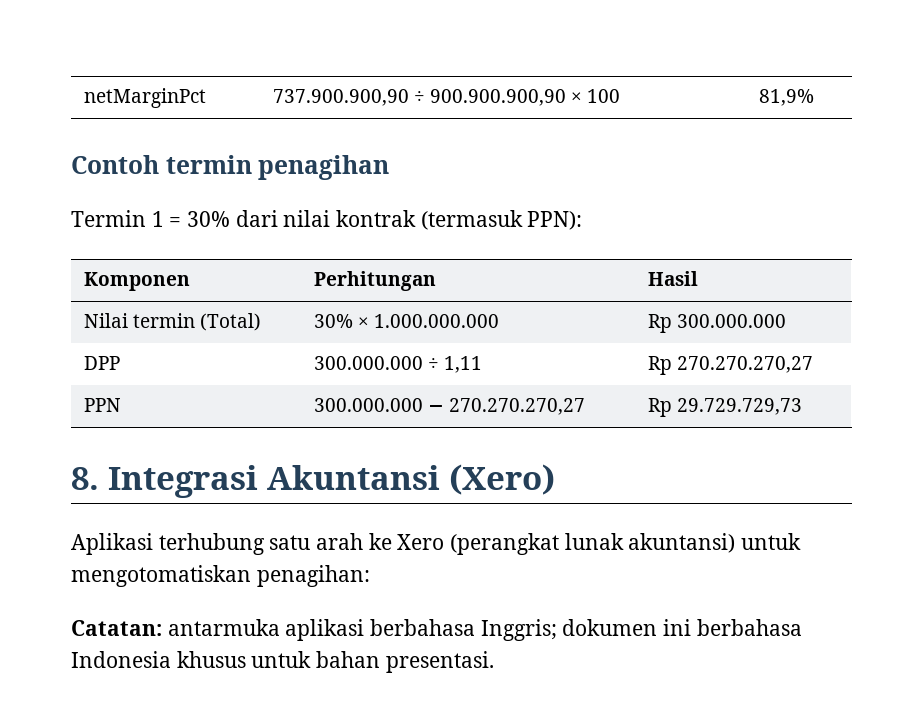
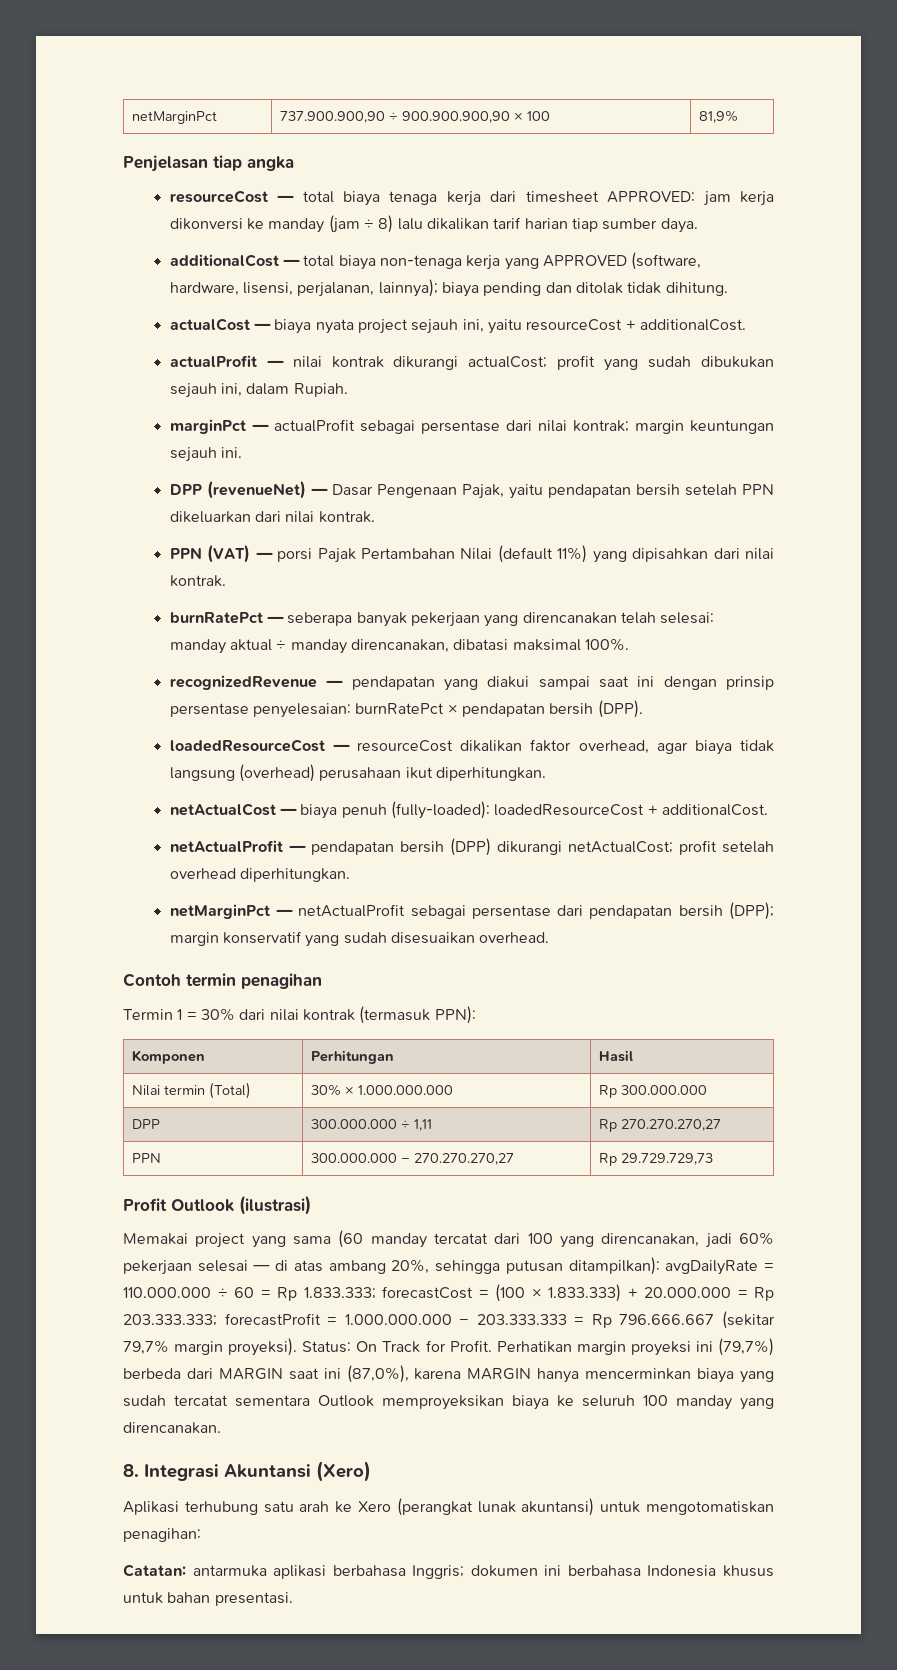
+ Penjelasan tiap angka
+ resourceCost — total biaya tenaga kerja dari timesheet APPROVED: jam kerja dikonversi ke manday (jam ÷ 8) lalu dikalikan tarif harian tiap sumber daya.
+ additionalCost — total biaya non-tenaga kerja yang APPROVED (software, hardware, lisensi, perjalanan, lainnya); biaya pending dan ditolak tidak dihitung.
+ actualCost — biaya nyata project sejauh ini, yaitu resourceCost + additionalCost.
+ actualProfit — nilai kontrak dikurangi actualCost; profit yang sudah dibukukan sejauh ini, dalam Rupiah.
+ marginPct — actualProfit sebagai persentase dari nilai kontrak; margin keuntungan sejauh ini.
+ DPP (revenueNet) — Dasar Pengenaan Pajak, yaitu pendapatan bersih setelah PPN dikeluarkan dari nilai kontrak.
+ PPN (VAT) — porsi Pajak Pertambahan Nilai (default 11%) yang dipisahkan dari nilai kontrak.
+ burnRatePct — seberapa banyak pekerjaan yang direncanakan telah selesai: manday aktual ÷ manday direncanakan, dibatasi maksimal 100%.
+ recognizedRevenue — pendapatan yang diakui sampai saat ini dengan prinsip persentase penyelesaian: burnRatePct × pendapatan bersih (DPP).
+ loadedResourceCost — resourceCost dikalikan faktor overhead, agar biaya tidak langsung (overhead) perusahaan ikut diperhitungkan.
+ netActualCost — biaya penuh (fully-loaded): loadedResourceCost + additionalCost.
+ netActualProfit — pendapatan bersih (DPP) dikurangi netActualCost; profit setelah overhead diperhitungkan.
+ netMarginPct — netActualProfit sebagai persentase dari pendapatan bersih (DPP); margin konservatif yang sudah disesuaikan overhead.
+ Profit Outlook (ilustrasi)
+ Memakai project yang sama (60 manday tercatat dari 100 yang direncanakan, jadi 60% pekerjaan selesai — di atas ambang 20%, sehingga putusan ditampilkan): avgDailyRate = 110.000.000 ÷ 60 = Rp 1.833.333; forecastCost = (100 × 1.833.333) + 20.000.000 = Rp 203.333.333; forecastProfit = 1.000.000.000 − 203.333.333 = Rp 796.666.667 (sekitar 79,7% margin proyeksi). Status: On Track for Profit. Perhatikan margin proyeksi ini (79,7%) berbeda dari MARGIN saat ini (87,0%), karena MARGIN hanya mencerminkan biaya yang sudah tercatat sementara Outlook memproyeksikan biaya ke seluruh 100 manday yang direncanakan.

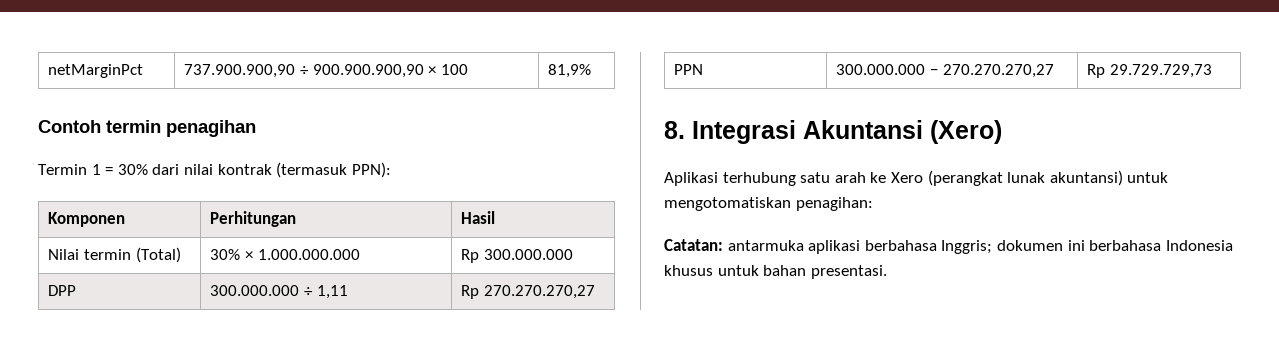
- Penjelasan tiap angka
- resourceCost — total biaya tenaga kerja dari timesheet APPROVED: jam kerja dikonversi ke manday (jam ÷ 8) lalu dikalikan tarif harian tiap sumber daya.
- additionalCost — total biaya non-tenaga kerja yang APPROVED (software, hardware, lisensi, perjalanan, lainnya); biaya pending dan ditolak tidak dihitung.
- actualCost — biaya nyata project sejauh ini, yaitu resourceCost + additionalCost.
- actualProfit — nilai kontrak dikurangi actualCost; profit yang sudah dibukukan sejauh ini, dalam Rupiah.
- marginPct — actualProfit sebagai persentase dari nilai kontrak; margin keuntungan sejauh ini.
- DPP (revenueNet) — Dasar Pengenaan Pajak, yaitu pendapatan bersih setelah PPN dikeluarkan dari nilai kontrak.
- PPN (VAT) — porsi Pajak Pertambahan Nilai (default 11%) yang dipisahkan dari nilai kontrak.
- burnRatePct — seberapa banyak pekerjaan yang direncanakan telah selesai: manday aktual ÷ manday direncanakan, dibatasi maksimal 100%.
- recognizedRevenue — pendapatan yang diakui sampai saat ini dengan prinsip persentase penyelesaian: burnRatePct × pendapatan bersih (DPP).
- loadedResourceCost — resourceCost dikalikan faktor overhead, agar biaya tidak langsung (overhead) perusahaan ikut diperhitungkan.
- netActualCost — biaya penuh (fully-loaded): loadedResourceCost + additionalCost.
- netActualProfit — pendapatan bersih (DPP) dikurangi netActualCost; profit setelah overhead diperhitungkan.
- netMarginPct — netActualProfit sebagai persentase dari pendapatan bersih (DPP); margin konservatif yang sudah disesuaikan overhead.
- Profit Outlook (ilustrasi)
- Memakai project yang sama (60 manday tercatat dari 100 yang direncanakan, jadi 60% pekerjaan selesai — di atas ambang 20%, sehingga putusan ditampilkan): avgDailyRate = 110.000.000 ÷ 60 = Rp 1.833.333; forecastCost = (100 × 1.833.333) + 20.000.000 = Rp 203.333.333; forecastProfit = 1.000.000.000 − 203.333.333 = Rp 796.666.667 (sekitar 79,7% margin proyeksi). Status: On Track for Profit. Perhatikan margin proyeksi ini (79,7%) berbeda dari MARGIN saat ini (87,0%), karena MARGIN hanya mencerminkan biaya yang sudah tercatat sementara Outlook memproyeksikan biaya ke seluruh 100 manday yang direncanakan.

